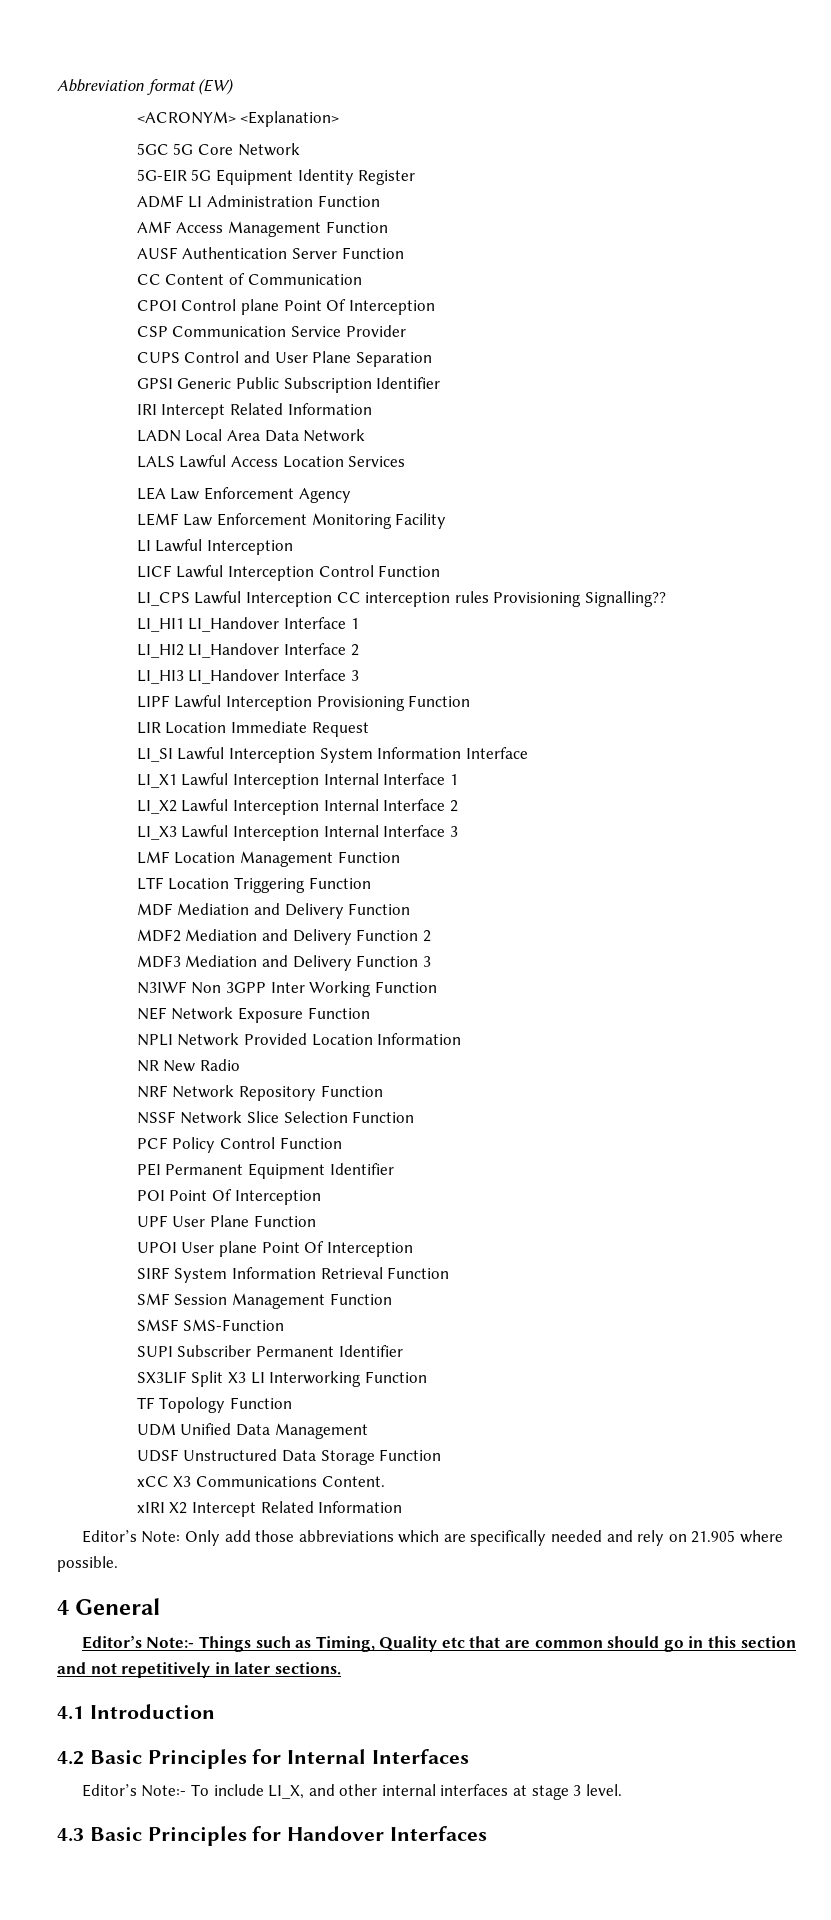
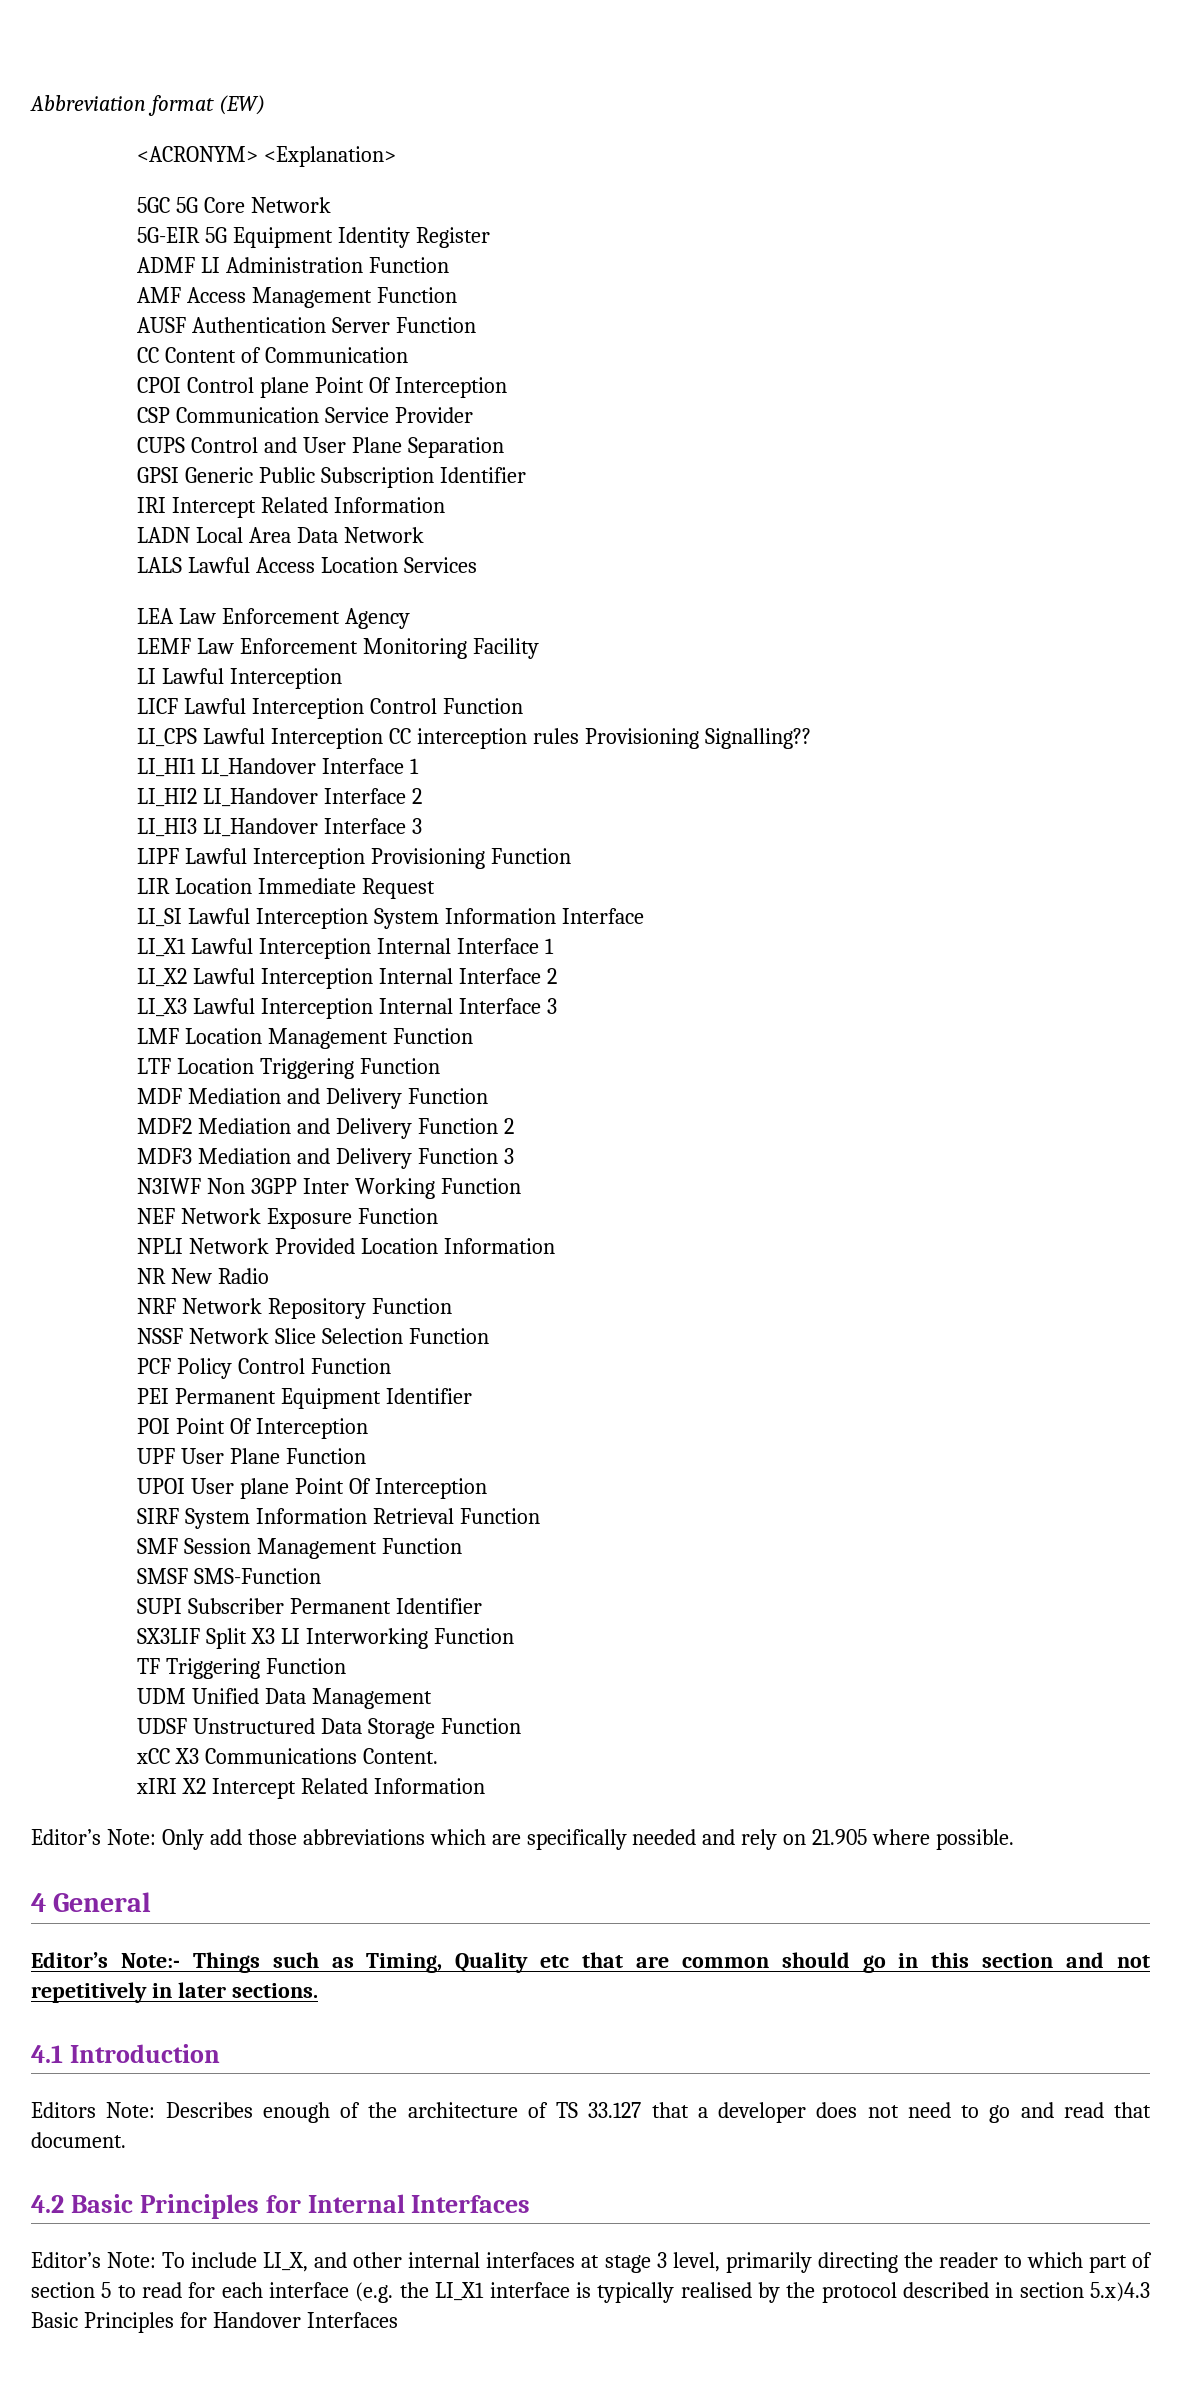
- TF Topology Function
+ TF Triggering Function
+ Editors Note: Describes enough of the architecture of TS 33.127 that a developer does not need to go and read that document.
- Editor’s Note:- To include LI_X, and other internal interfaces at stage 3 level.
- 4.3 Basic Principles for Handover Interfaces
+ Editor’s Note: To include LI_X, and other internal interfaces at stage 3 level, primarily directing the reader to which part of section 5 to read for each interface (e.g. the LI_X1 interface is typically realised by the protocol described in section 5.x)4.3 Basic Principles for Handover Interfaces

